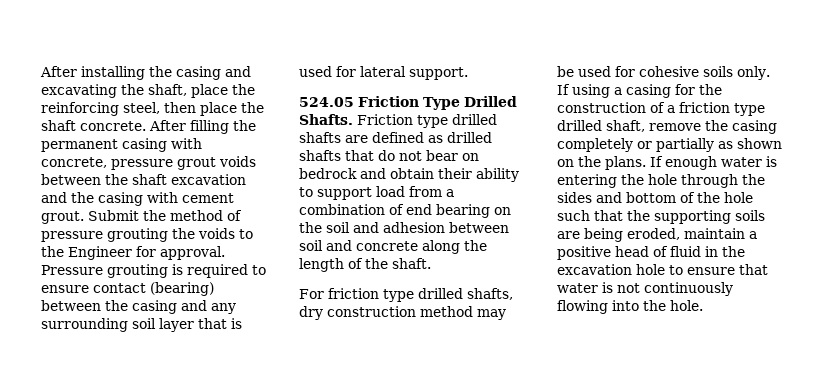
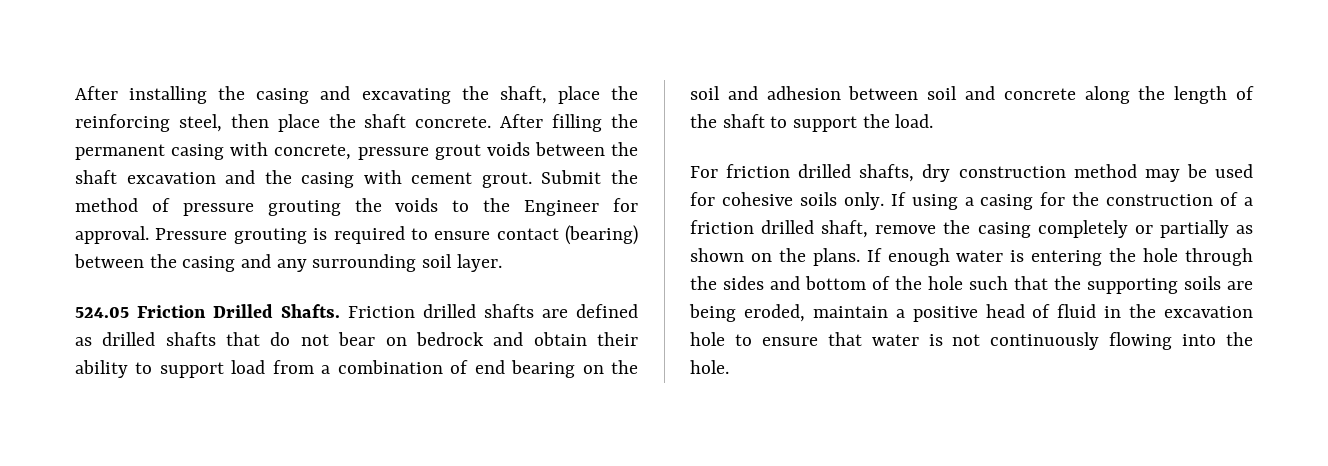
- Pressure grouting is required to ensure contact (bearing) between the casing and any surrounding soil layer that is used for lateral support.
+ Pressure grouting is required to ensure contact (bearing) between the casing and any surrounding soil layer.
- 524.05 Friction Type Drilled Shafts.
+ 524.05 Friction Drilled Shafts.
- Friction type drilled shafts are defined as drilled shafts that do not bear on bedrock and obtain their ability to support load from a combination of end bearing on the soil and adhesion between soil and concrete along the length of the shaft.
+ Friction drilled shafts are defined as drilled shafts that do not bear on bedrock and obtain their ability to support load from a combination of end bearing on the soil and adhesion between soil and concrete along the length of the shaft to support the load.
- For friction type drilled shafts, dry construction method may be used for cohesive soils only.
+ For friction drilled shafts, dry construction method may be used for cohesive soils only.
- If using a casing for the construction of a friction type drilled shaft, remove the casing completely or partially as shown on the plans.
+ If using a casing for the construction of a friction drilled shaft, remove the casing completely or partially as shown on the plans.

